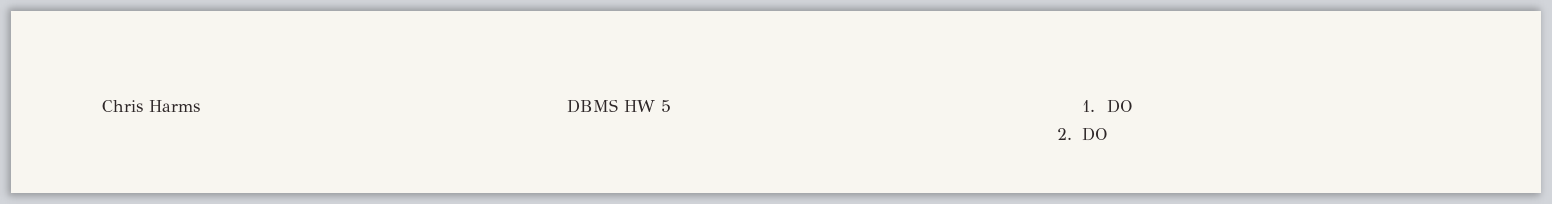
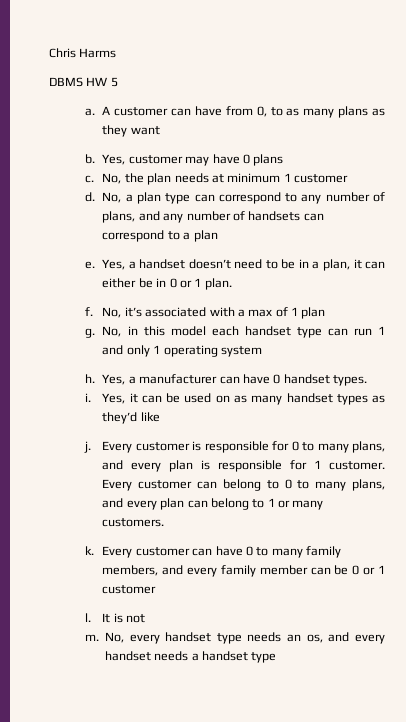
- 1. DO
- 2. DO
+ a. A customer can have from 0, to as many plans as they want
+ b. Yes, customer may have 0 plans
+ c. No, the plan needs at minimum 1 customer
+ d. No, a plan type can correspond to any number of plans, and any number of handsets can correspond to a plan
+ e. Yes, a handset doesn’t need to be in a plan, it can either be in 0 or 1 plan.
+ f. No, it’s associated with a max of 1 plan
+ g. No, in this model each handset type can run 1 and only 1 operating system
+ h. Yes, a manufacturer can have 0 handset types.
+ i. Yes, it can be used on as many handset types as they’d like
+ j. Every customer is responsible for 0 to many plans, and every plan is responsible for 1 customer. Every customer can belong to 0 to many plans, and every plan can belong to 1 or many customers.
+ k. Every customer can have 0 to many family members, and every family member can be 0 or 1 customer
+ l. It is not
+ m. No, every handset type needs an os, and every handset needs a handset type

